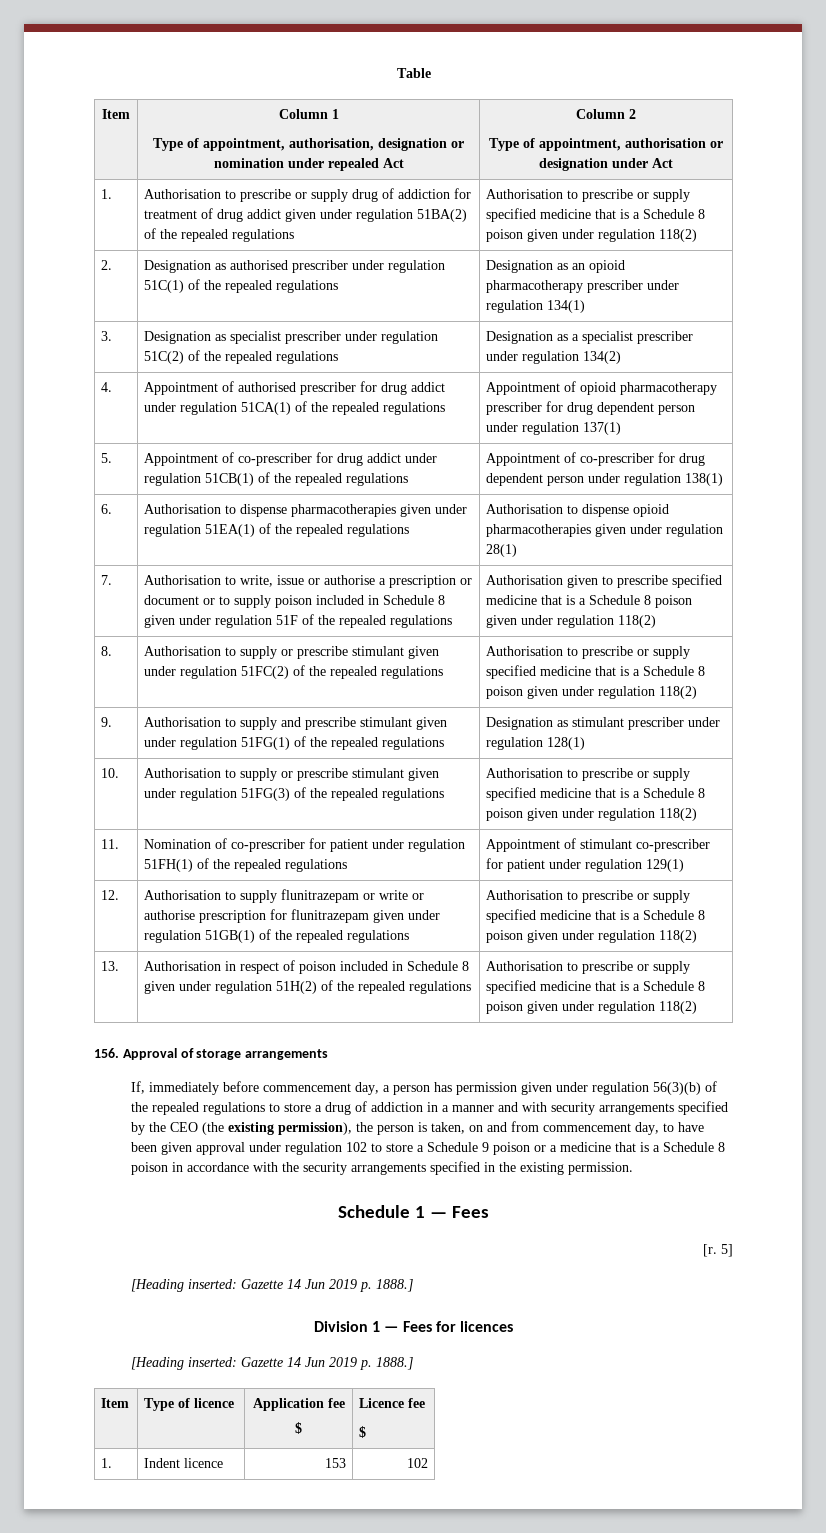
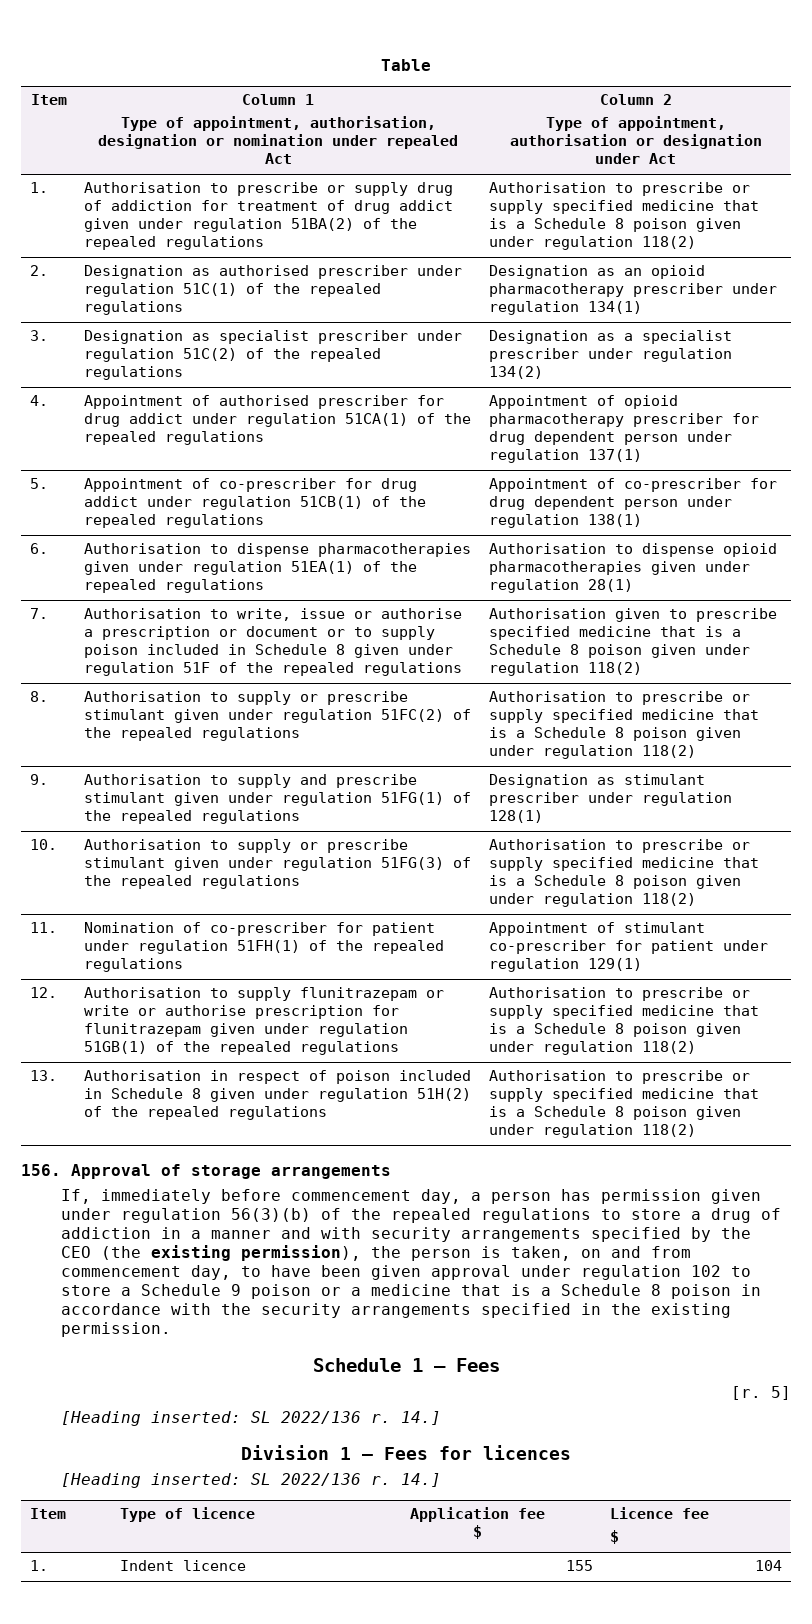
  5]
- [Heading inserted: Gazette 14 Jun 2019 p. 1888.]
+ [Heading inserted: SL 2022/136 r. 14.]
  Division 1 — Fees for licences
- [Heading inserted: Gazette 14 Jun 2019 p. 1888.]
+ [Heading inserted: SL 2022/136 r. 14.]
- 1. | Indent licence | 153 | 102
+ 1. | Indent licence | 155 | 104

